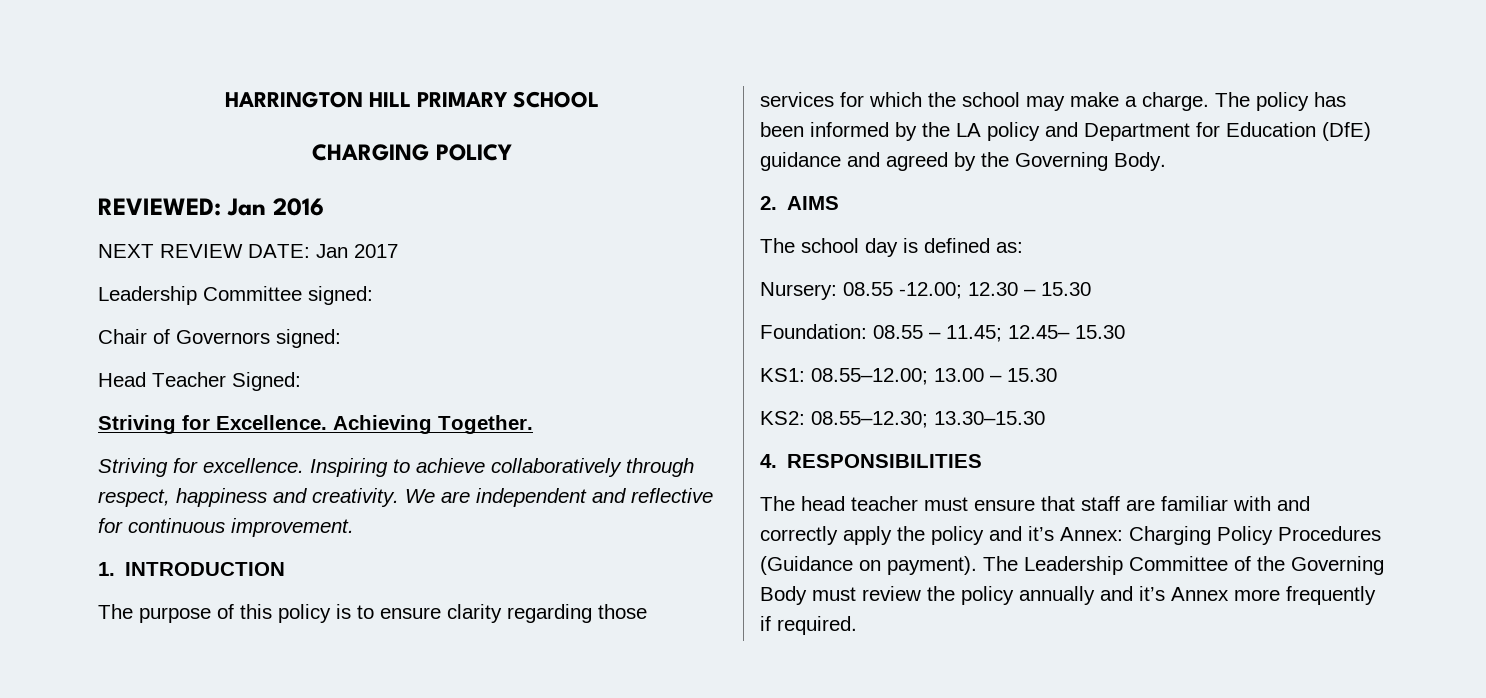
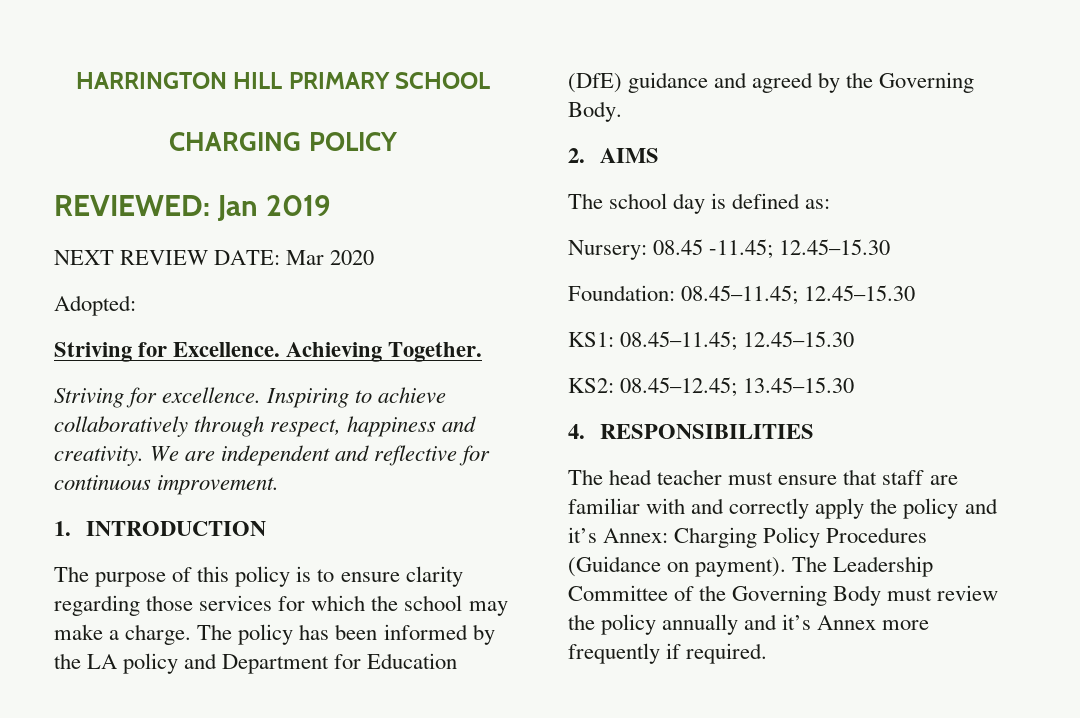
- REVIEWED: Jan 2016
+ REVIEWED: Jan 2019
- NEXT REVIEW DATE: Jan 2017
- Leadership Committee signed:
- Chair of Governors signed:
- Head Teacher Signed:
+ NEXT REVIEW DATE: Mar 2020
+ Adopted:
- Nursery: 08.55 -12.00; 12.30 – 15.30
- Foundation: 08.55 – 11.45; 12.45– 15.30
- KS1: 08.55–12.00; 13.00 – 15.30
+ Nursery: 08.45 -11.45; 12.45–15.30
+ Foundation: 08.45–11.45; 12.45–15.30
+ KS1: 08.45–11.45; 12.45–15.30
- KS2: 08.55–12.30; 13.30–15.30
+ KS2: 08.45–12.45; 13.45–15.30

